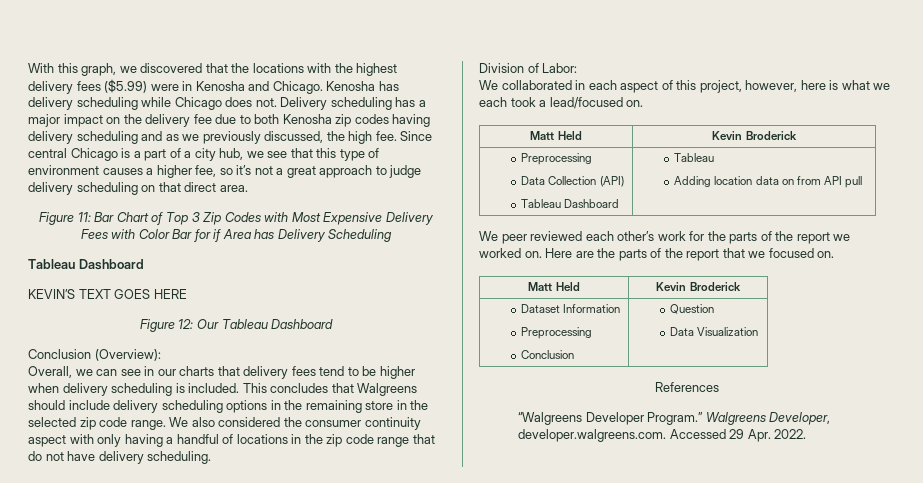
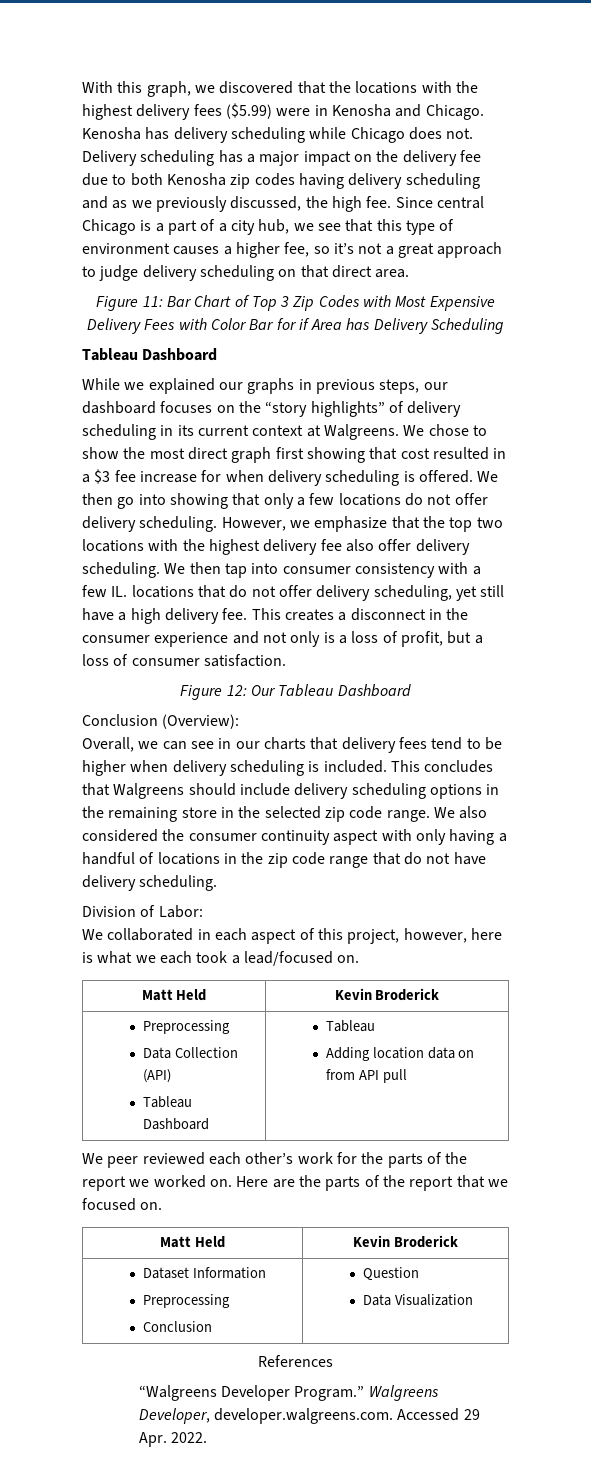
- KEVIN’S TEXT GOES HERE
+ While we explained our graphs in previous steps, our dashboard focuses on the “story highlights” of delivery scheduling in its current context at Walgreens. We chose to show the most direct graph first showing that cost resulted in a $3 fee increase for when delivery scheduling is offered. We then go into showing that only a few locations do not offer delivery scheduling. However, we emphasize that the top two locations with the highest delivery fee also offer delivery scheduling. We then tap into consumer consistency with a few IL. locations that do not offer delivery scheduling, yet still have a high delivery fee. This creates a disconnect in the consumer experience and not only is a loss of profit, but a loss of consumer satisfaction.

